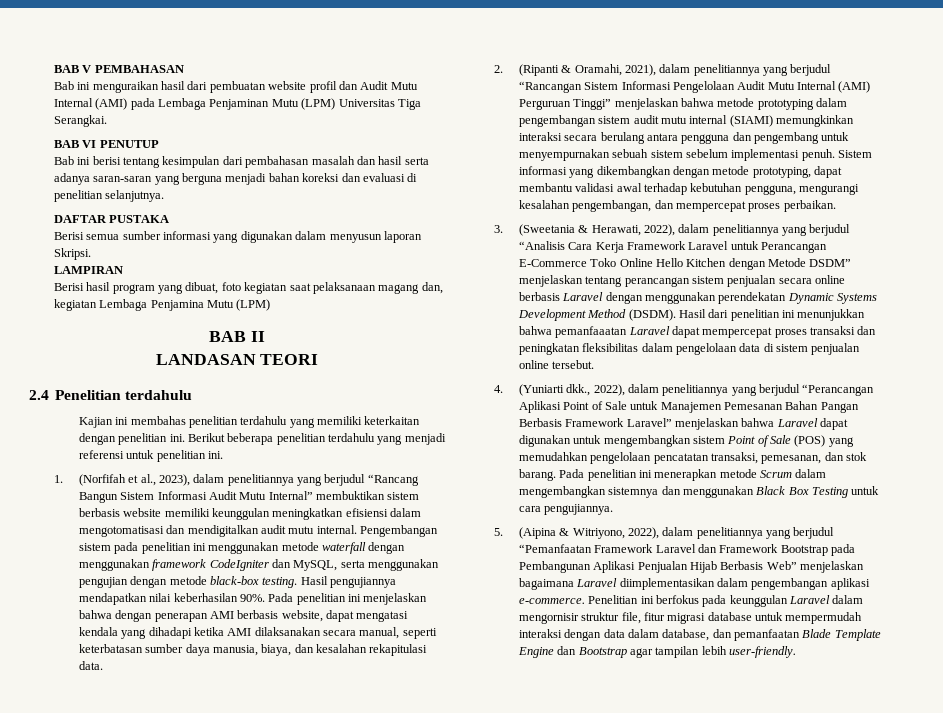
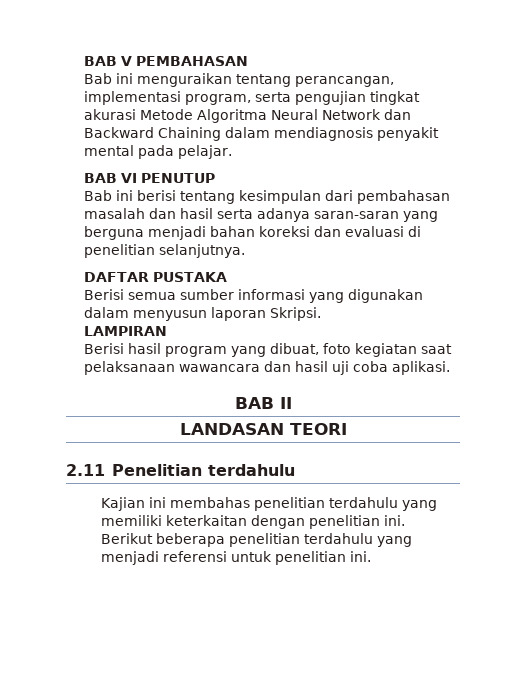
- Bab ini menguraikan hasil dari pembuatan website profil dan Audit Mutu Internal (AMI) pada Lembaga Penjaminan Mutu (LPM) Universitas Tiga Serangkai.
+ Bab ini menguraikan tentang perancangan, implementasi program, serta pengujian tingkat akurasi Metode Algoritma Neural Network dan Backward Chaining dalam mendiagnosis penyakit mental pada pelajar.
- Berisi hasil program yang dibuat, foto kegiatan saat pelaksanaan magang dan, kegiatan Lembaga Penjamina Mutu (LPM)
+ Berisi hasil program yang dibuat, foto kegiatan saat pelaksanaan wawancara dan hasil uji coba aplikasi.
- 2.4 Penelitian terdahulu
+ 2.11 Penelitian terdahulu
- 1. (Norfifah et al., 2023), dalam penelitiannya yang berjudul “Rancang Bangun Sistem Informasi Audit Mutu Internal” membuktikan sistem berbasis website memiliki keunggulan meningkatkan efisiensi dalam mengotomatisasi dan mendigitalkan audit mutu internal. Pengembangan sistem pada penelitian ini menggunakan metode waterfall dengan menggunakan framework CodeIgniter dan MySQL, serta menggunakan pengujian dengan metode black-box testing. Hasil pengujiannya mendapatkan nilai keberhasilan 90%. Pada penelitian ini menjelaskan bahwa dengan penerapan AMI berbasis website, dapat mengatasi kendala yang dihadapi ketika AMI dilaksanakan secara manual, seperti keterbatasan sumber daya manusia, biaya, dan kesalahan rekapitulasi data.
- 2. (Ripanti & Oramahi, 2021), dalam penelitiannya yang berjudul “Rancangan Sistem Informasi Pengelolaan Audit Mutu Internal (AMI) Perguruan Tinggi” menjelaskan bahwa metode prototyping dalam pengembangan sistem audit mutu internal (SIAMI) memungkinkan interaksi secara berulang antara pengguna dan pengembang untuk menyempurnakan sebuah sistem sebelum implementasi penuh. Sistem informasi yang dikembangkan dengan metode prototyping, dapat membantu validasi awal terhadap kebutuhan pengguna, mengurangi kesalahan pengembangan, dan mempercepat proses perbaikan.
- 3. (Sweetania & Herawati, 2022), dalam penelitiannya yang berjudul “Analisis Cara Kerja Framework Laravel untuk Perancangan E-Commerce Toko Online Hello Kitchen dengan Metode DSDM” menjelaskan tentang perancangan sistem penjualan secara online berbasis Laravel dengan menggunakan perendekatan Dynamic Systems Development Method (DSDM). Hasil dari penelitian ini menunjukkan bahwa pemanfaaatan Laravel dapat mempercepat proses transaksi dan peningkatan fleksibilitas dalam pengelolaan data di sistem penjualan online tersebut.
- 4. (Yuniarti dkk., 2022), dalam penelitiannya yang berjudul “Perancangan Aplikasi Point of Sale untuk Manajemen Pemesanan Bahan Pangan Berbasis Framework Laravel” menjelaskan bahwa Laravel dapat digunakan untuk mengembangkan sistem Point of Sale (POS) yang memudahkan pengelolaan pencatatan transaksi, pemesanan, dan stok barang. Pada penelitian ini menerapkan metode Scrum dalam mengembangkan sistemnya dan menggunakan Black Box Testing untuk cara pengujiannya.
- 5. (Aipina & Witriyono, 2022), dalam penelitiannya yang berjudul “Pemanfaatan Framework Laravel dan Framework Bootstrap pada Pembangunan Aplikasi Penjualan Hijab Berbasis Web” menjelaskan bagaimana Laravel diimplementasikan dalam pengembangan aplikasi e-commerce. Penelitian ini berfokus pada keunggulan Laravel dalam mengornisir struktur file, fitur migrasi database untuk mempermudah interaksi dengan data dalam database, dan pemanfaatan Blade Template Engine dan Bootstrap agar tampilan lebih user-friendly.

